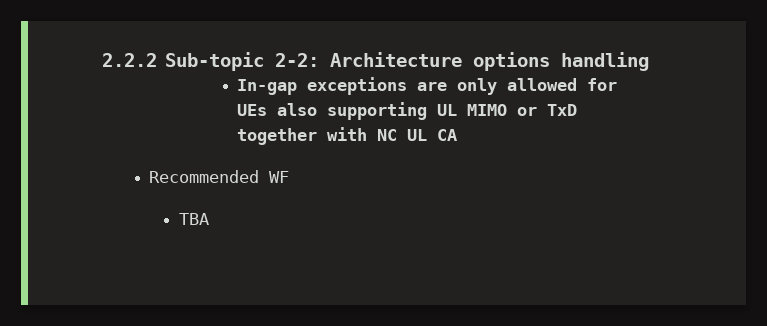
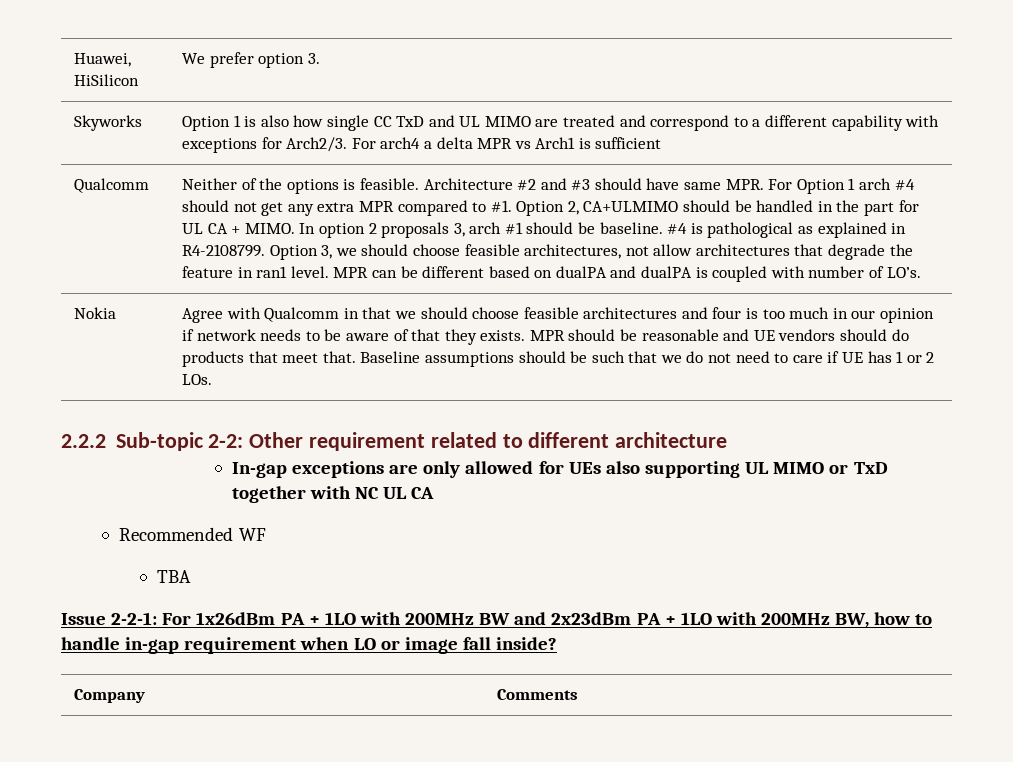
- 2.2.2 Sub-topic 2-2: Architecture options handling
+ Huawei, HiSilicon | We prefer option 3.
+ Skyworks | Option 1 is also how single CC TxD and UL MIMO are treated and correspond to a different capability with exceptions for Arch2/3. For arch4 a delta MPR vs Arch1 is sufficient
+ Qualcomm | Neither of the options is feasible. Architecture #2 and #3 should have same MPR. For Option 1 arch #4 should not get any extra MPR compared to #1. Option 2, CA+ULMIMO should be handled in the part for UL CA + MIMO. In option 2 proposals 3, arch #1 should be baseline. #4 is pathological as explained in R4-2108799. Option 3, we should choose feasible architectures, not allow architectures that degrade the feature in ran1 level. MPR can be different based on dualPA and dualPA is coupled with number of LO’s.
+ Nokia | Agree with Qualcomm in that we should choose feasible architectures and four is too much in our opinion if network needs to be aware of that they exists. MPR should be reasonable and UE vendors should do products that meet that. Baseline assumptions should be such that we do not need to care if UE has 1 or 2 LOs.
+ 2.2.2 Sub-topic 2-2: Other requirement related to different architecture
+ Issue 2-2-1: For 1x26dBm PA + 1LO with 200MHz BW and 2x23dBm PA + 1LO with 200MHz BW, how to handle in-gap requirement when LO or image fall inside?
+ Company | Comments

